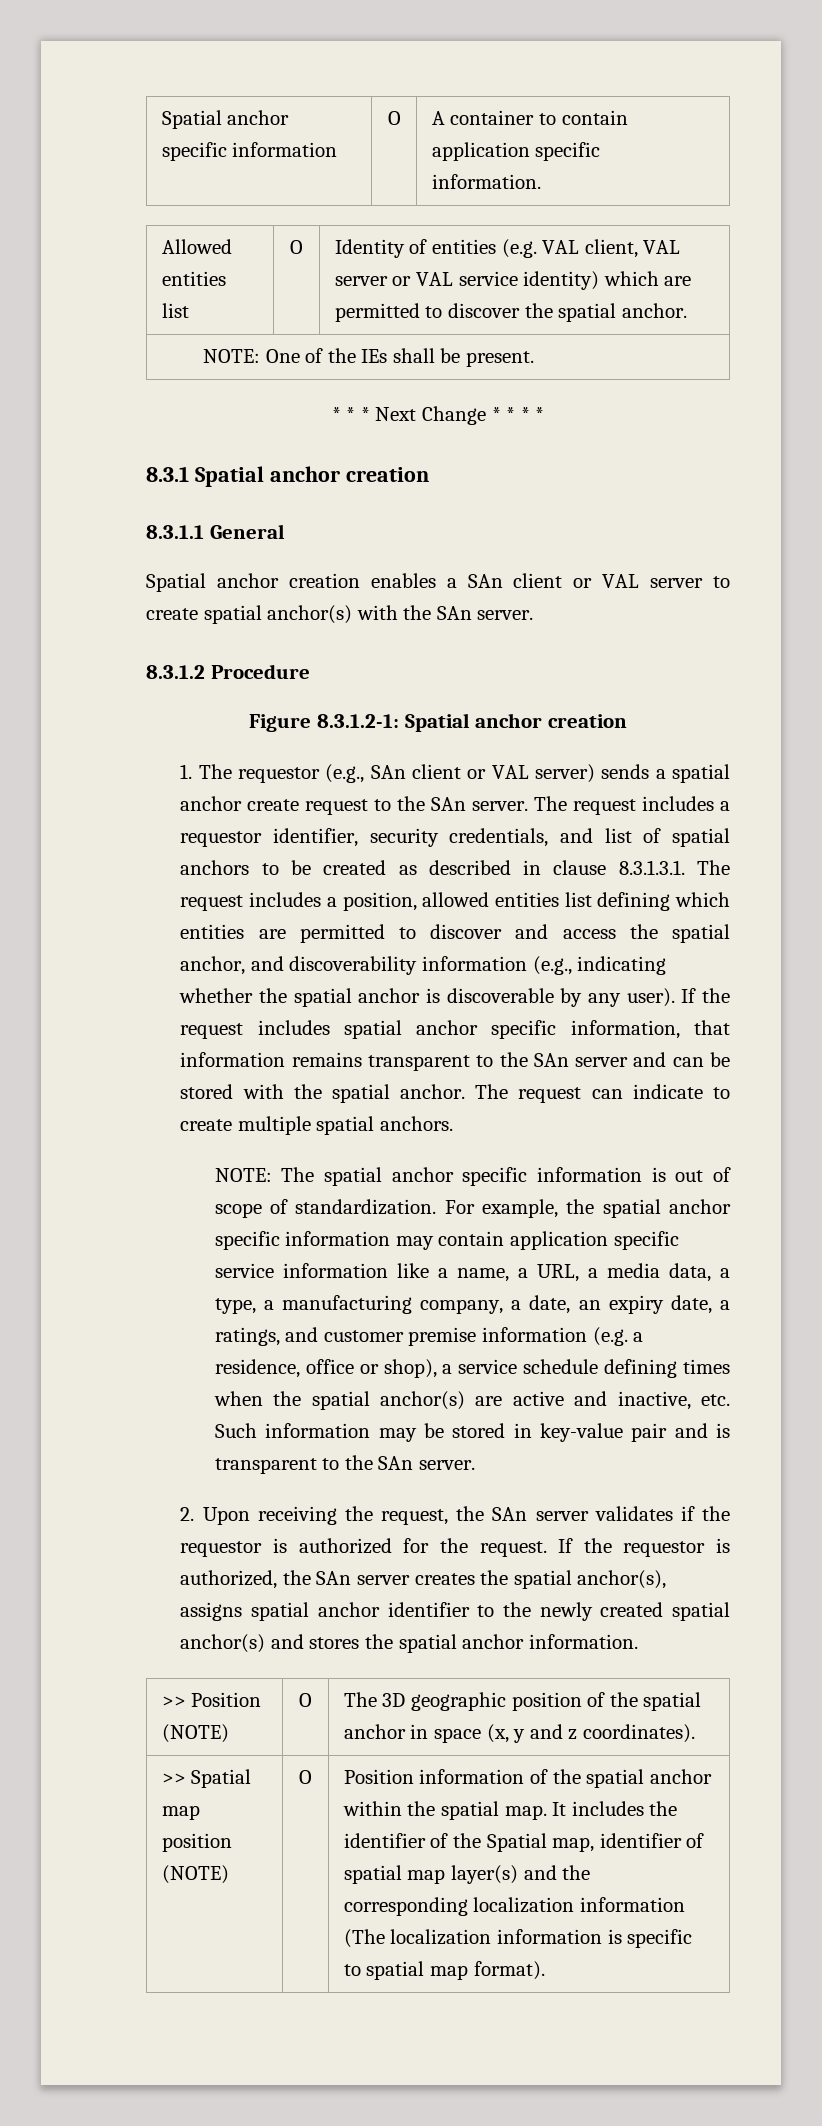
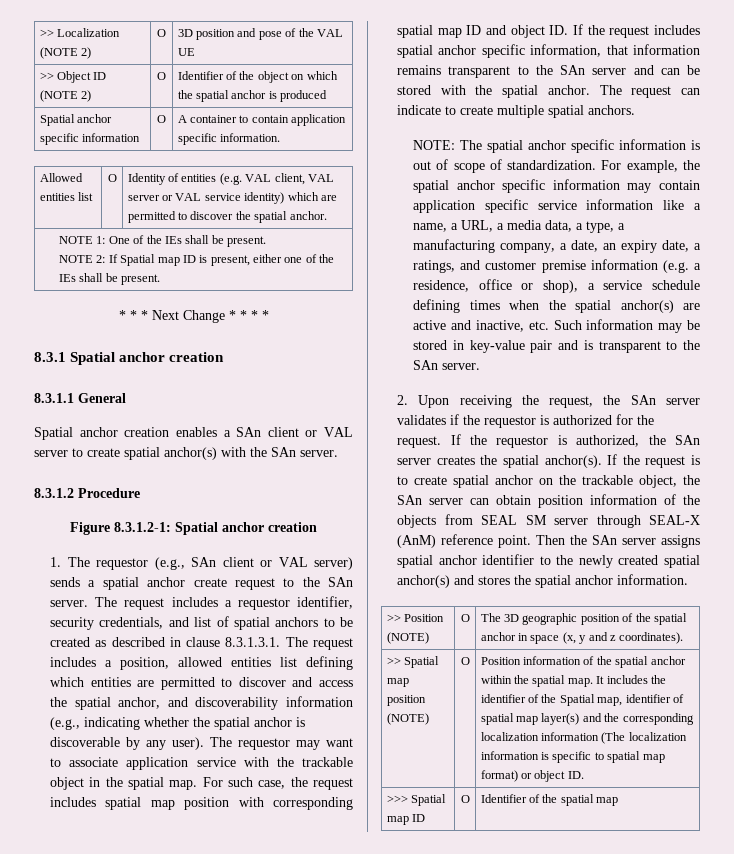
+ >> Localization (NOTE 2) | O | 3D position and pose of the VAL UE
+ >> Object ID (NOTE 2) | O | Identifier of the object on which the spatial anchor is produced
- NOTE: One of the IEs shall be present.
+ NOTE 1: One of the IEs shall be present.
+ NOTE 2: If Spatial map ID is present, either one of the IEs shall be present.
- If the request includes spatial anchor specific information, that information remains transparent to the SAn server and can be stored with the spatial anchor.
+ The requestor may want to associate application service with the trackable object in the spatial map. For such case, the request includes spatial map position with corresponding spatial map ID and object ID. If the request includes spatial anchor specific information, that information remains transparent to the SAn server and can be stored with the spatial anchor.
- If the requestor is authorized, the SAn server creates the spatial anchor(s), assigns spatial anchor identifier to the newly created spatial anchor(s) and stores the spatial anchor information.
+ If the requestor is authorized, the SAn server creates the spatial anchor(s). If the request is to create spatial anchor on the trackable object, the SAn server can obtain position information of the objects from SEAL SM server through SEAL-X (AnM) reference point. Then the SAn server assigns spatial anchor identifier to the newly created spatial anchor(s) and stores the spatial anchor information.
- It includes the identifier of the Spatial map, identifier of spatial map layer(s) and the corresponding localization information (The localization information is specific to spatial map format).
+ It includes the identifier of the Spatial map, identifier of spatial map layer(s) and the corresponding localization information (The localization information is specific to spatial map format) or object ID.
+ >>> Spatial map ID | O | Identifier of the spatial map

